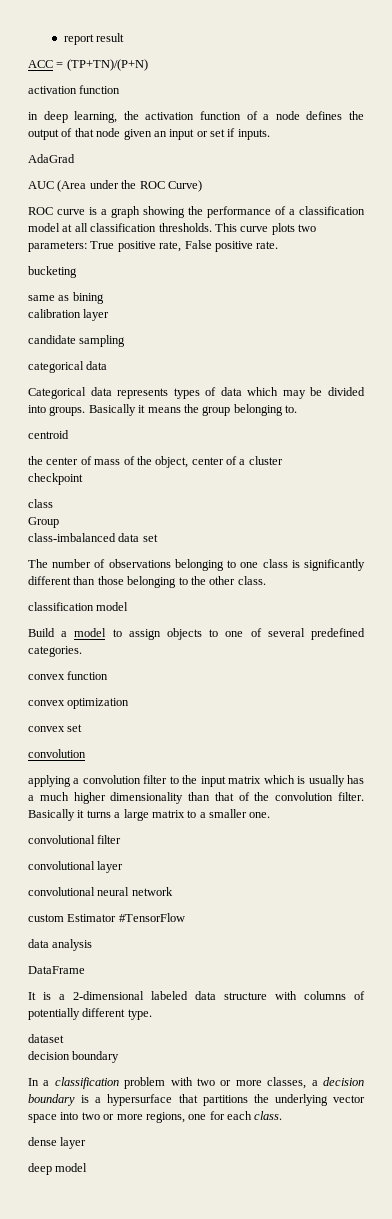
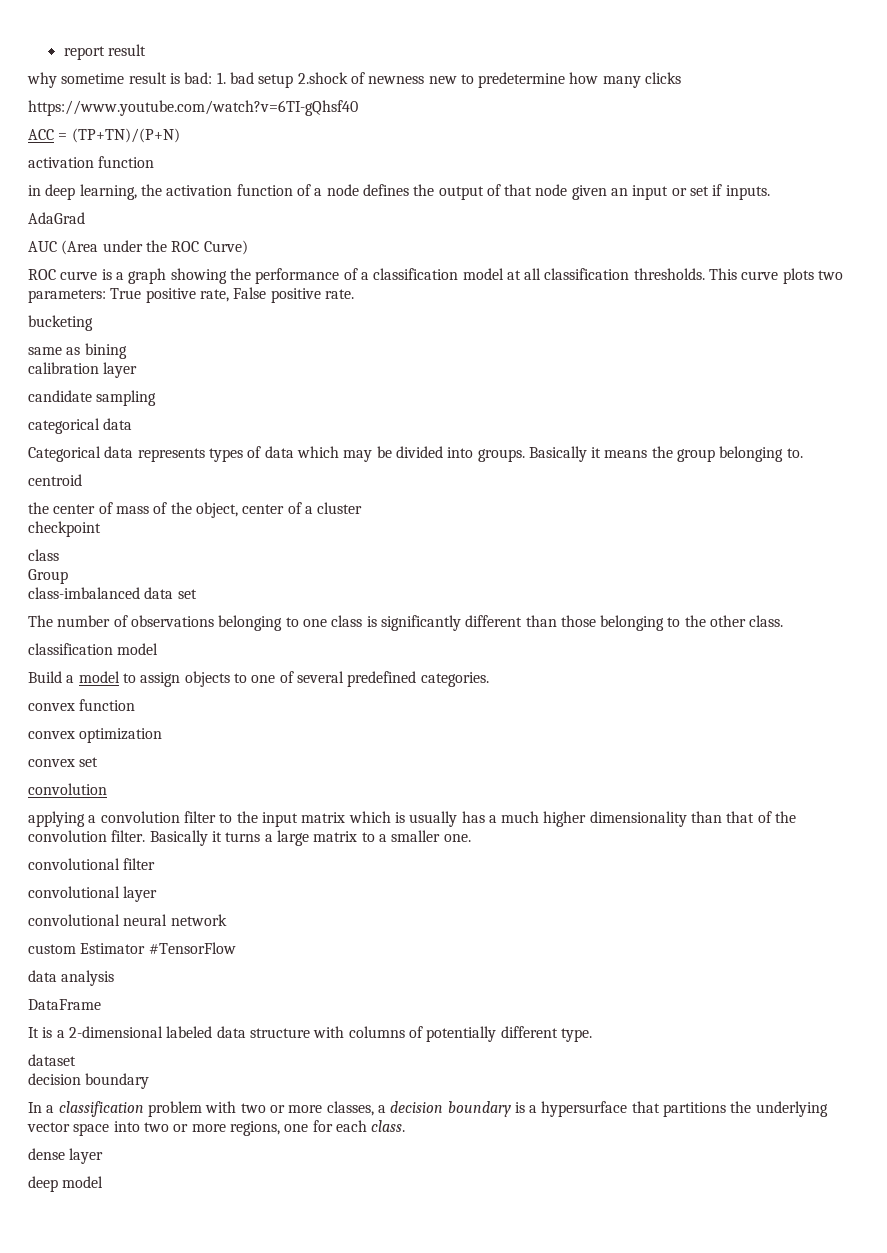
+ why sometime result is bad: 1. bad setup 2.shock of newness new to predetermine how many clicks
+ https://www.youtube.com/watch?v=6TI-gQhsf40

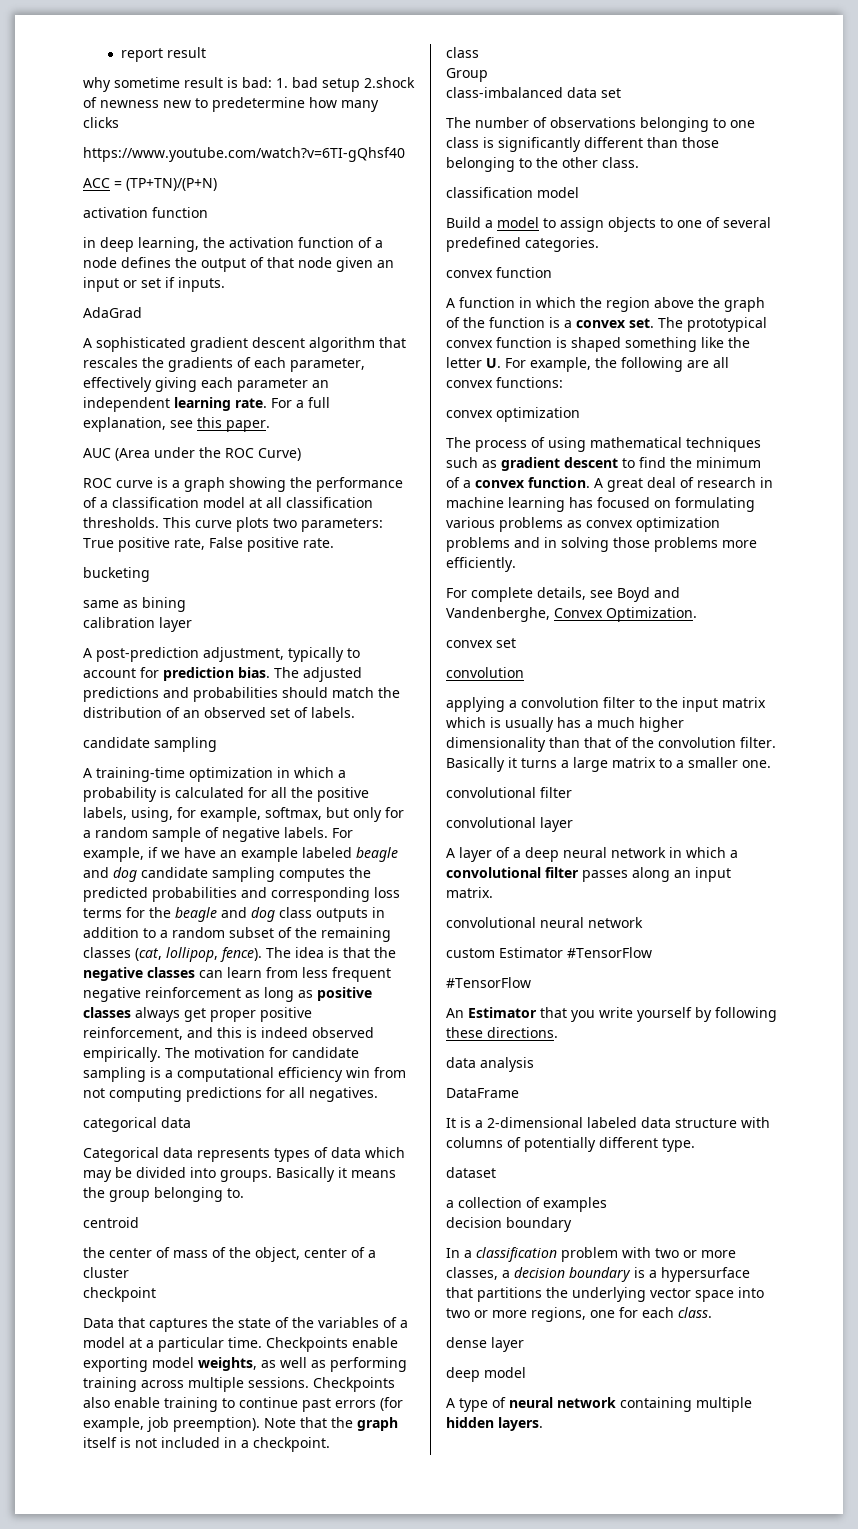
+ A sophisticated gradient descent algorithm that rescales the gradients of each parameter, effectively giving each parameter an independent learning rate. For a full explanation, see this paper.
+ A post-prediction adjustment, typically to account for prediction bias. The adjusted predictions and probabilities should match the distribution of an observed set of labels.
  candidate sampling
+ A training-time optimization in which a probability is calculated for all the positive labels, using, for example, softmax, but only for a random sample of negative labels. For example, if we have an example labeled beagle and dog candidate sampling computes the predicted probabilities and corresponding loss terms for the beagle and dog class outputs in addition to a random subset of the remaining classes (cat, lollipop, fence). The idea is that the negative classes can learn from less frequent negative reinforcement as long as positive classes always get proper positive reinforcement, and this is indeed observed empirically. The motivation for candidate sampling is a computational efficiency win from not computing predictions for all negatives.
+ Data that captures the state of the variables of a model at a particular time. Checkpoints enable exporting model weights, as well as performing training across multiple sessions. Checkpoints also enable training to continue past errors (for example, job preemption). Note that the graph itself is not included in a checkpoint.
+ A function in which the region above the graph of the function is a convex set. The prototypical convex function is shaped something like the letter U. For example, the following are all convex functions:
  convex optimization
+ The process of using mathematical techniques such as gradient descent to find the minimum of a convex function. A great deal of research in machine learning has focused on formulating various problems as convex optimization problems and in solving those problems more efficiently.
+ For complete details, see Boyd and Vandenberghe, Convex Optimization.
+ A layer of a deep neural network in which a convolutional filter passes along an input matrix.
  custom Estimator #TensorFlow
+ #TensorFlow
+ An Estimator that you write yourself by following these directions.
+ a collection of examples
+ A type of neural network containing multiple hidden layers.

